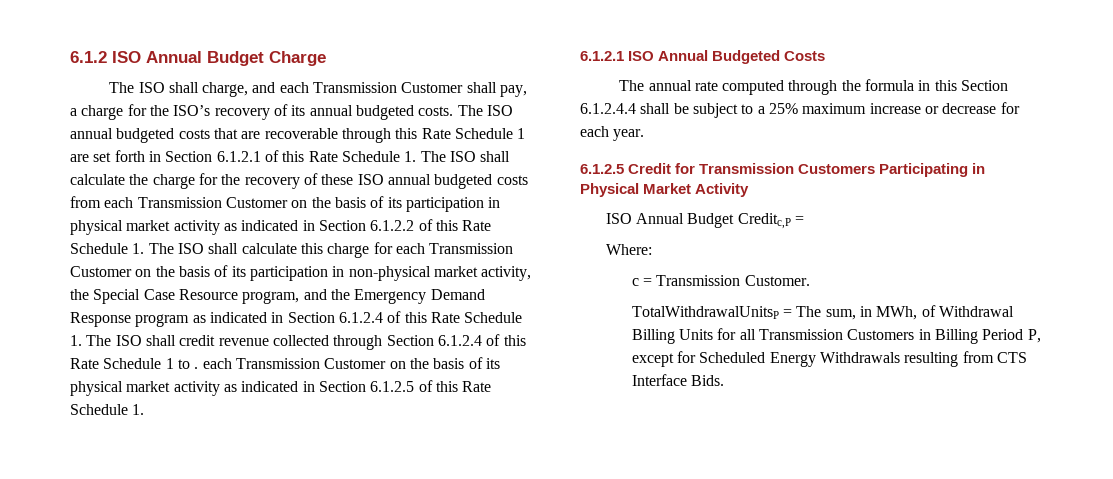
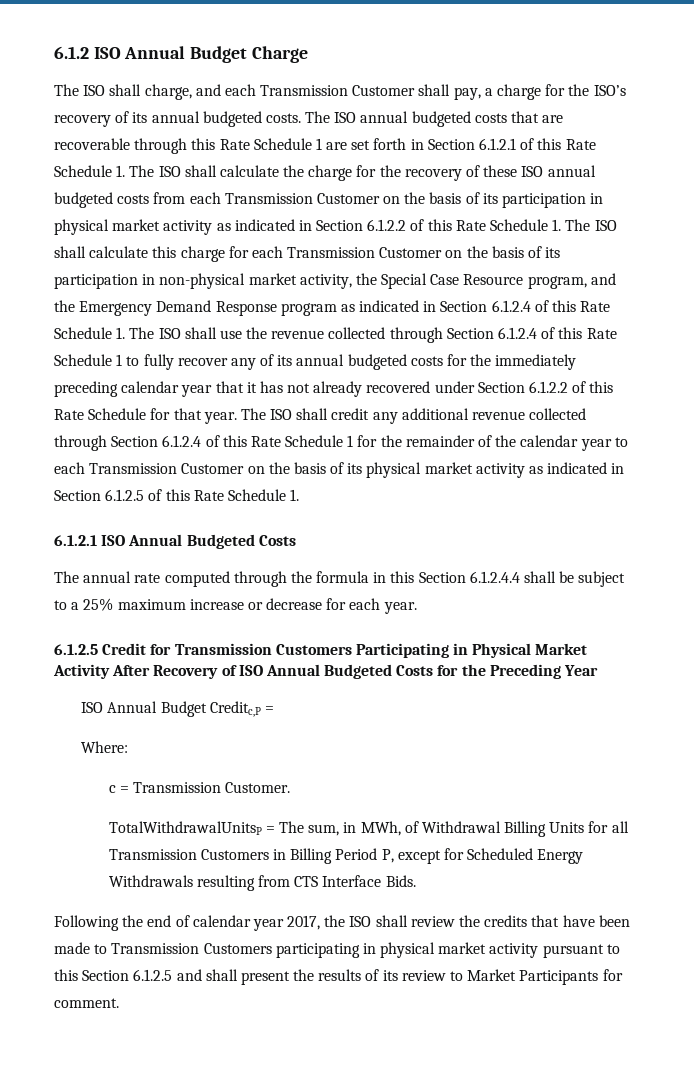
- The ISO annual budgeted costs that are recoverable through this Rate Schedule 1 are set forth in Section 6.1.2.1 of this Rate Schedule 1. The ISO shall calculate the charge for the recovery of these ISO annual budgeted costs from each Transmission Customer on the basis of its participation in physical market activity as indicated in Section 6.1.2.2 of this Rate Schedule 1. The ISO shall calculate this charge for each Transmission Customer on the basis of its participation in non-physical market activity, the Special Case Resource program, and the Emergency Demand Response program as indicated in Section 6.1.2.4 of this Rate Schedule 1. The ISO shall credit revenue collected through Section 6.1.2.4 of this Rate Schedule 1 to . each Transmission Customer on the basis of its physical market activity as indicated in Section 6.1.2.5 of this Rate Schedule 1.
+ The ISO annual budgeted costs that are recoverable through this Rate Schedule 1 are set forth in Section 6.1.2.1 of this Rate Schedule 1. The ISO shall calculate the charge for the recovery of these ISO annual budgeted costs from each Transmission Customer on the basis of its participation in physical market activity as indicated in Section 6.1.2.2 of this Rate Schedule 1. The ISO shall calculate this charge for each Transmission Customer on the basis of its participation in non-physical market activity, the Special Case Resource program, and the Emergency Demand Response program as indicated in Section 6.1.2.4 of this Rate Schedule 1. The ISO shall use the revenue collected through Section 6.1.2.4 of this Rate Schedule 1 to fully recover any of its annual budgeted costs for the immediately preceding calendar year that it has not already recovered under Section 6.1.2.2 of this Rate Schedule for that year. The ISO shall credit any additional revenue collected through Section 6.1.2.4 of this Rate Schedule 1 for the remainder of the calendar year to each Transmission Customer on the basis of its physical market activity as indicated in Section 6.1.2.5 of this Rate Schedule 1.
- 6.1.2.5 Credit for Transmission Customers Participating in Physical Market Activity
+ 6.1.2.5 Credit for Transmission Customers Participating in Physical Market Activity After Recovery of ISO Annual Budgeted Costs for the Preceding Year
+ Following the end of calendar year 2017, the ISO shall review the credits that have been made to Transmission Customers participating in physical market activity pursuant to this Section 6.1.2.5 and shall present the results of its review to Market Participants for comment.

